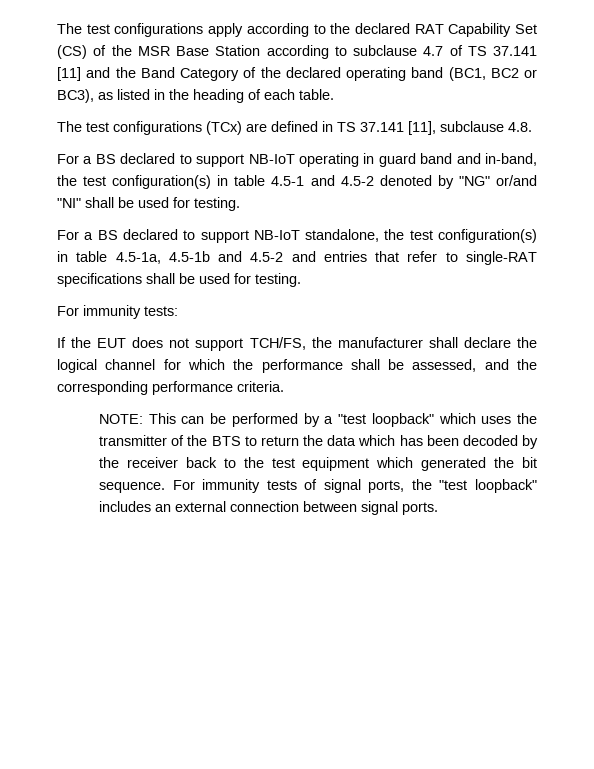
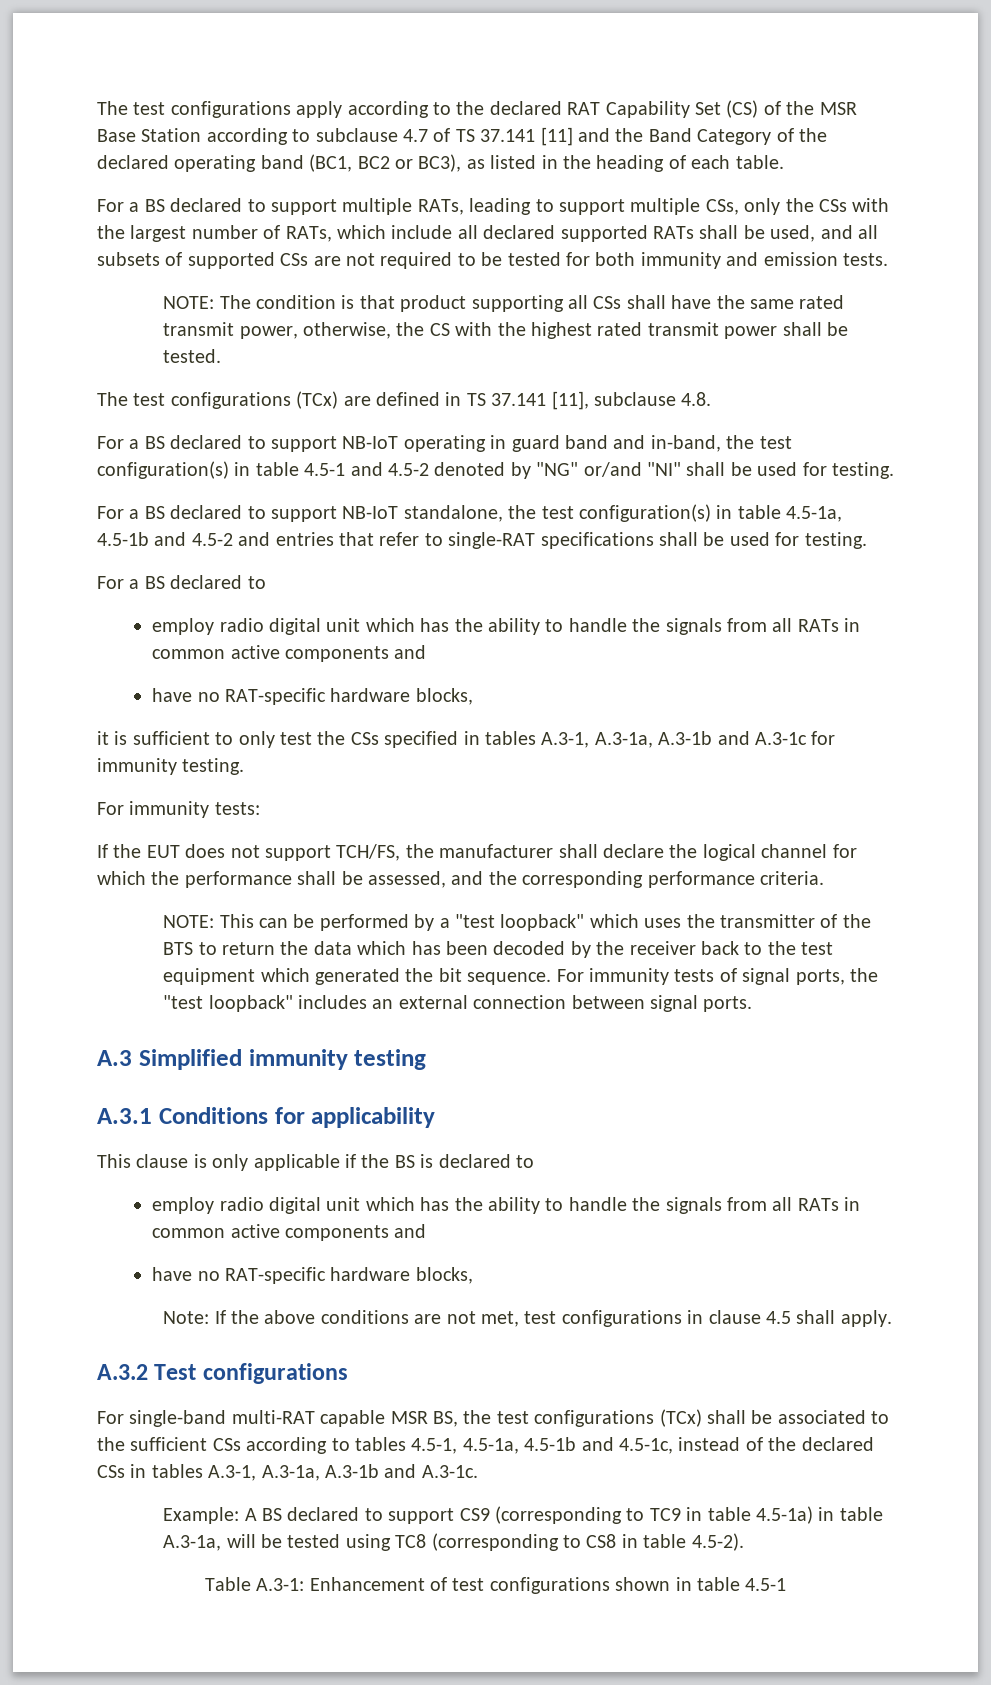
+ For a BS declared to support multiple RATs, leading to support multiple CSs, only the CSs with the largest number of RATs, which include all declared supported RATs shall be used, and all subsets of supported CSs are not required to be tested for both immunity and emission tests.
+ NOTE: The condition is that product supporting all CSs shall have the same rated transmit power, otherwise, the CS with the highest rated transmit power shall be tested.
  For a BS declared to support NB-IoT standalone, the test configuration(s) in table 4.5-1a, 4.5-1b and 4.5-2 and entries that refer to single-RAT specifications shall be used for testing.
+ For a BS declared to
+ employ radio digital unit which has the ability to handle the signals from all RATs in common active components and
+ have no RAT-specific hardware blocks,
+ it is sufficient to only test the CSs specified in tables A.3-1, A.3-1a, A.3-1b and A.3-1c for immunity testing.
+ A.3 Simplified immunity testing
+ A.3.1 Conditions for applicability
+ This clause is only applicable if the BS is declared to
+ employ radio digital unit which has the ability to handle the signals from all RATs in common active components and
+ have no RAT-specific hardware blocks,
+ Note: If the above conditions are not met, test configurations in clause 4.5 shall apply.
+ A.3.2 Test configurations
+ For single-band multi-RAT capable MSR BS, the test configurations (TCx) shall be associated to the sufficient CSs according to tables 4.5-1, 4.5-1a, 4.5-1b and 4.5-1c, instead of the declared CSs in tables A.3-1, A.3-1a, A.3-1b and A.3-1c.
+ Example: A BS declared to support CS9 (corresponding to TC9 in table 4.5-1a) in table A.3-1a, will be tested using TC8 (corresponding to CS8 in table 4.5-2).
+ Table A.3-1: Enhancement of test configurations shown in table 4.5-1

